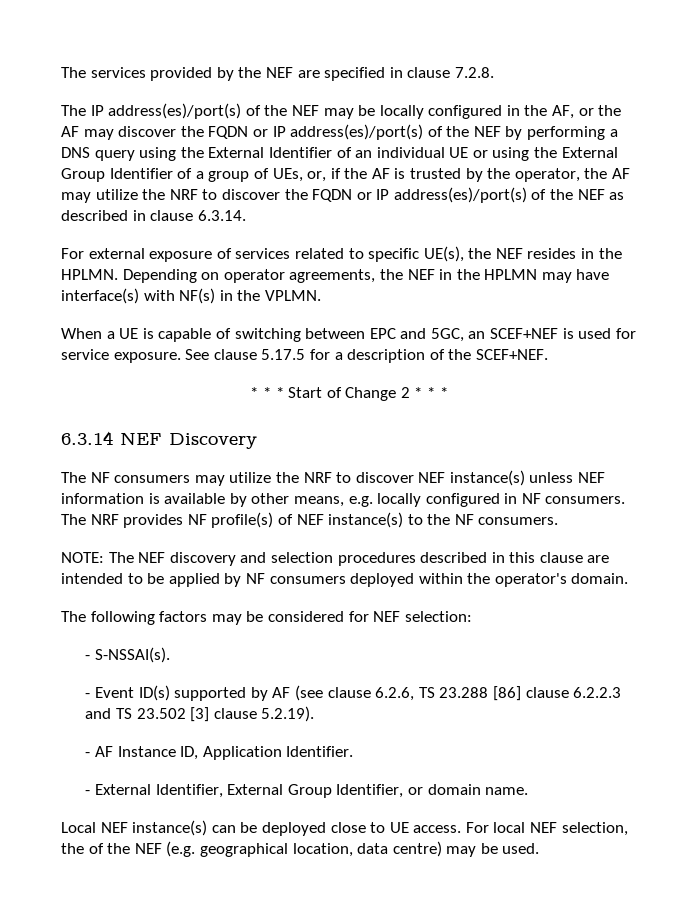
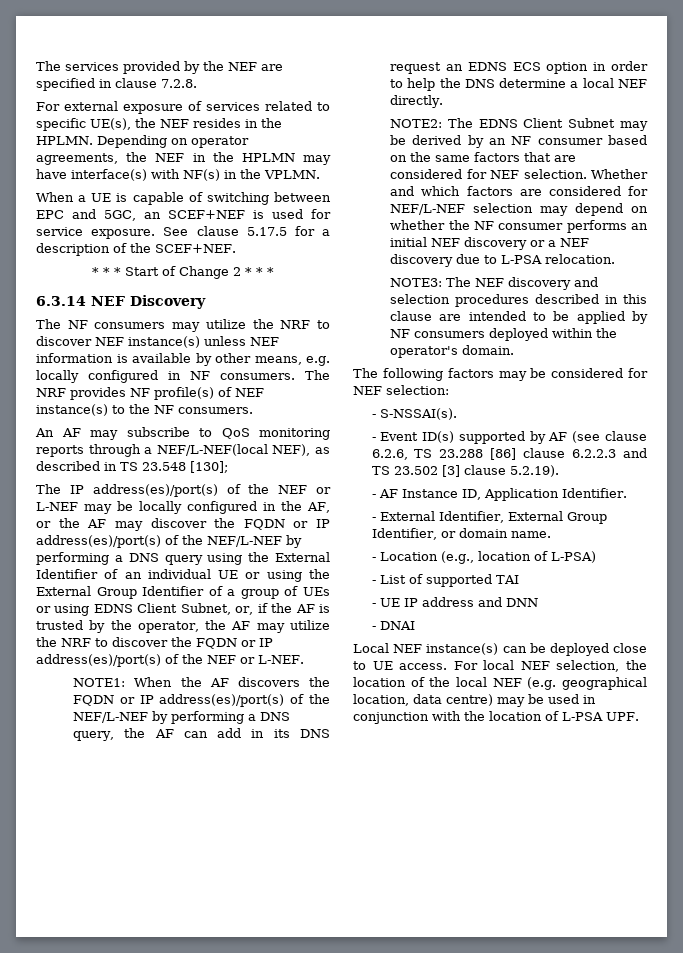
- The IP address(es)/port(s) of the NEF may be locally configured in the AF, or the AF may discover the FQDN or IP address(es)/port(s) of the NEF by performing a DNS query using the External Identifier of an individual UE or using the External Group Identifier of a group of UEs, or, if the AF is trusted by the operator, the AF may utilize the NRF to discover the FQDN or IP address(es)/port(s) of the NEF as described in clause 6.3.14.
- NOTE: The NEF discovery and selection procedures described in this clause are intended to be applied by NF consumers deployed within the operator's domain.
+ An AF may subscribe to QoS monitoring reports through a NEF/L-NEF(local NEF), as described in TS 23.548 [130];
+ The IP address(es)/port(s) of the NEF or L-NEF may be locally configured in the AF, or the AF may discover the FQDN or IP address(es)/port(s) of the NEF/L-NEF by performing a DNS query using the External Identifier of an individual UE or using the External Group Identifier of a group of UEs or using EDNS Client Subnet, or, if the AF is trusted by the operator, the AF may utilize the NRF to discover the FQDN or IP address(es)/port(s) of the NEF or L-NEF.
+ NOTE1: When the AF discovers the FQDN or IP address(es)/port(s) of the NEF/L-NEF by performing a DNS query, the AF can add in its DNS request an EDNS ECS option in order to help the DNS determine a local NEF directly.
+ NOTE2: The EDNS Client Subnet may be derived by an NF consumer based on the same factors that are considered for NEF selection. Whether and which factors are considered for NEF/L-NEF selection may depend on whether the NF consumer performs an initial NEF discovery or a NEF discovery due to L-PSA relocation.
+ NOTE3: The NEF discovery and selection procedures described in this clause are intended to be applied by NF consumers deployed within the operator's domain.
+ - Location (e.g., location of L-PSA)
+ - List of supported TAI
+ - UE IP address and DNN
+ - DNAI
- For local NEF selection, the of the NEF (e.g. geographical location, data centre) may be used.
+ For local NEF selection, the location of the local NEF (e.g. geographical location, data centre) may be used in conjunction with the location of L-PSA UPF.

